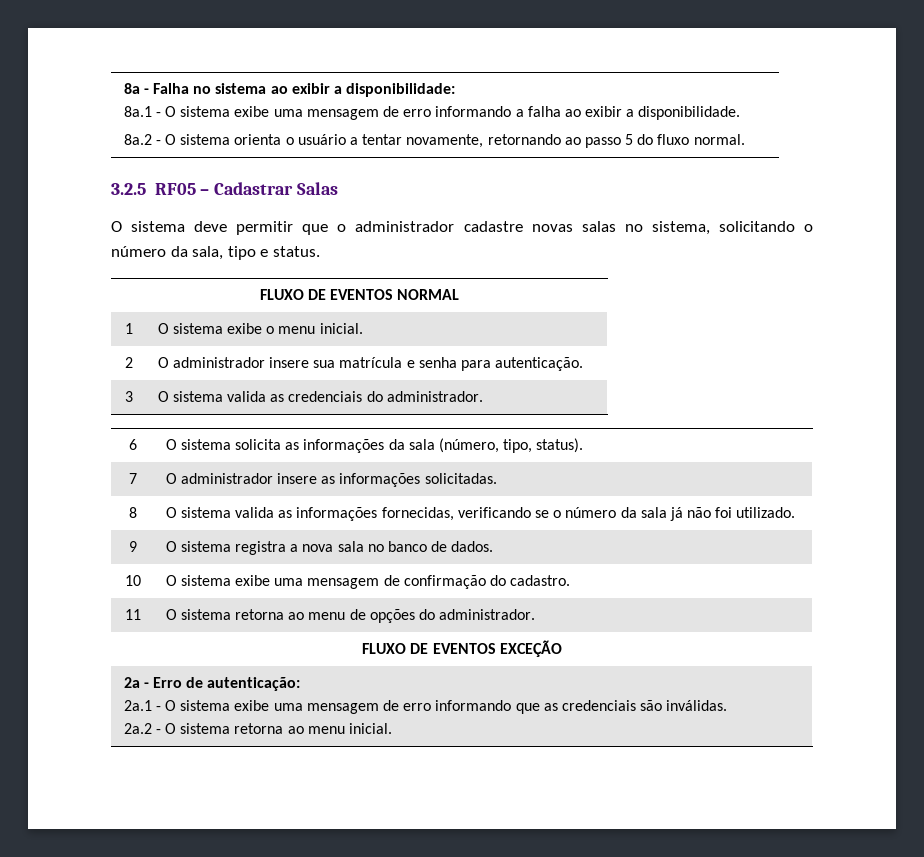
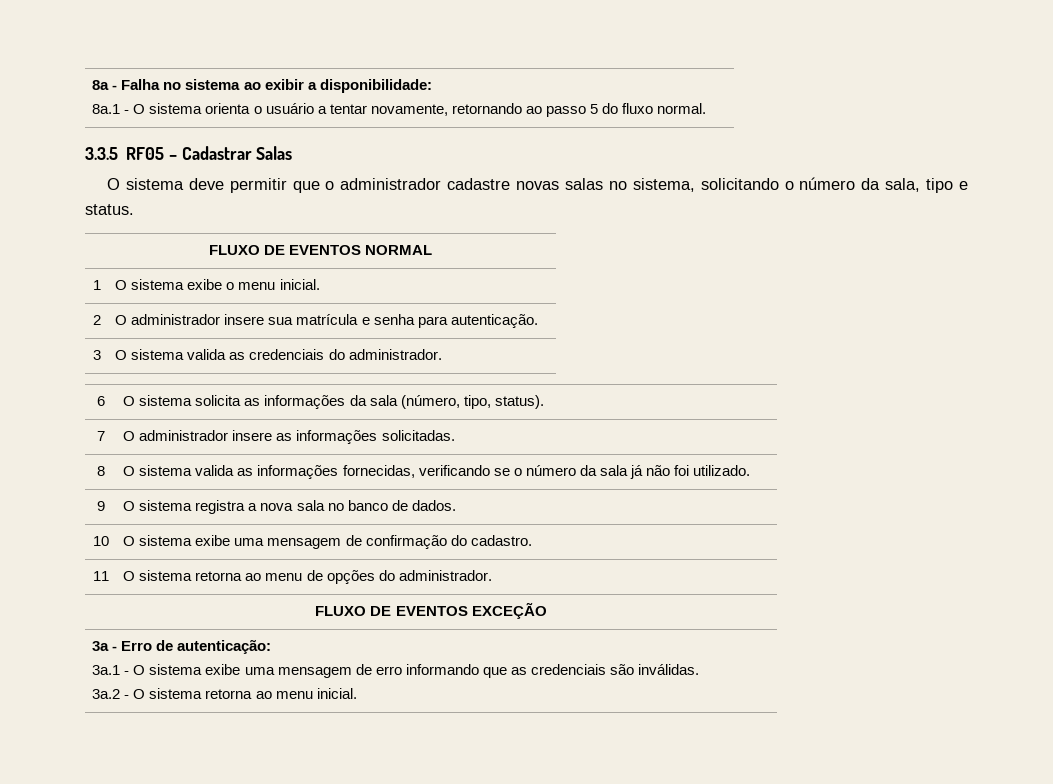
- 8a.1 - O sistema exibe uma mensagem de erro informando a falha ao exibir a disponibilidade.
- 8a.2 - O sistema orienta o usuário a tentar novamente, retornando ao passo 5 do fluxo normal.
+ 8a.1 - O sistema orienta o usuário a tentar novamente, retornando ao passo 5 do fluxo normal.
- 3.2.5 RF05 – Cadastrar Salas
+ 3.3.5 RF05 – Cadastrar Salas
- 2a - Erro de autenticação:
- 2a.1 - O sistema exibe uma mensagem de erro informando que as credenciais são inválidas.
- 2a.2 - O sistema retorna ao menu inicial.
+ 3a - Erro de autenticação:
+ 3a.1 - O sistema exibe uma mensagem de erro informando que as credenciais são inválidas.
+ 3a.2 - O sistema retorna ao menu inicial.

